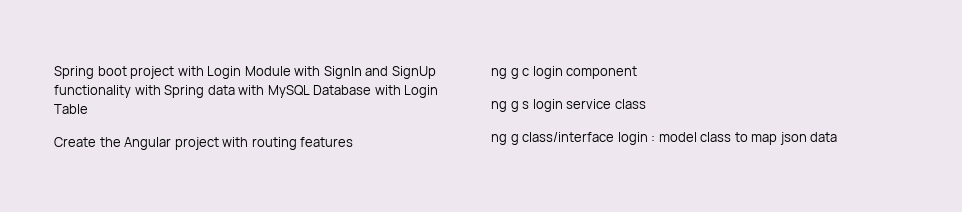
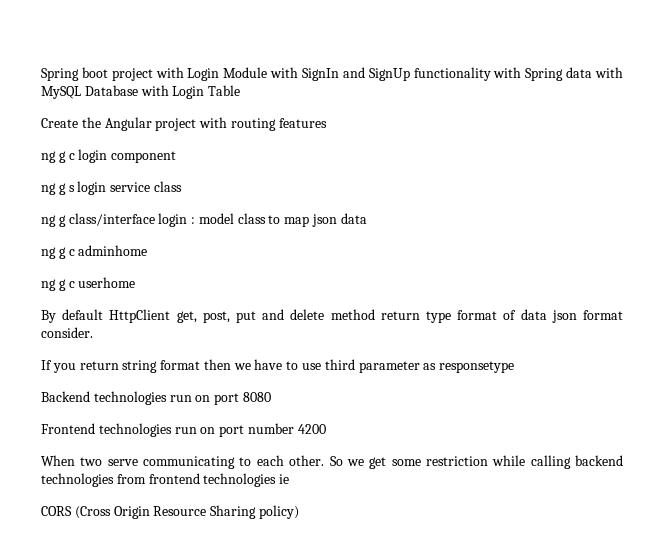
+ ng g c adminhome
+ ng g c userhome
+ By default HttpClient get, post, put and delete method return type format of data json format consider.
+ If you return string format then we have to use third parameter as responsetype
+ Backend technologies run on port 8080
+ Frontend technologies run on port number 4200
+ When two serve communicating to each other. So we get some restriction while calling backend technologies from frontend technologies ie
+ CORS (Cross Origin Resource Sharing policy)

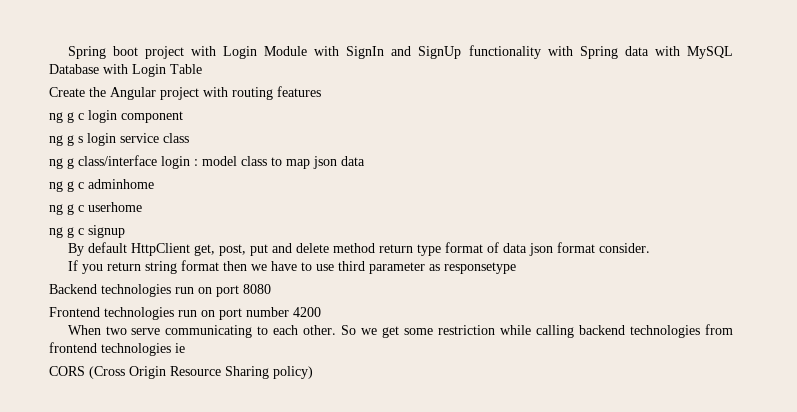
+ ng g c signup

